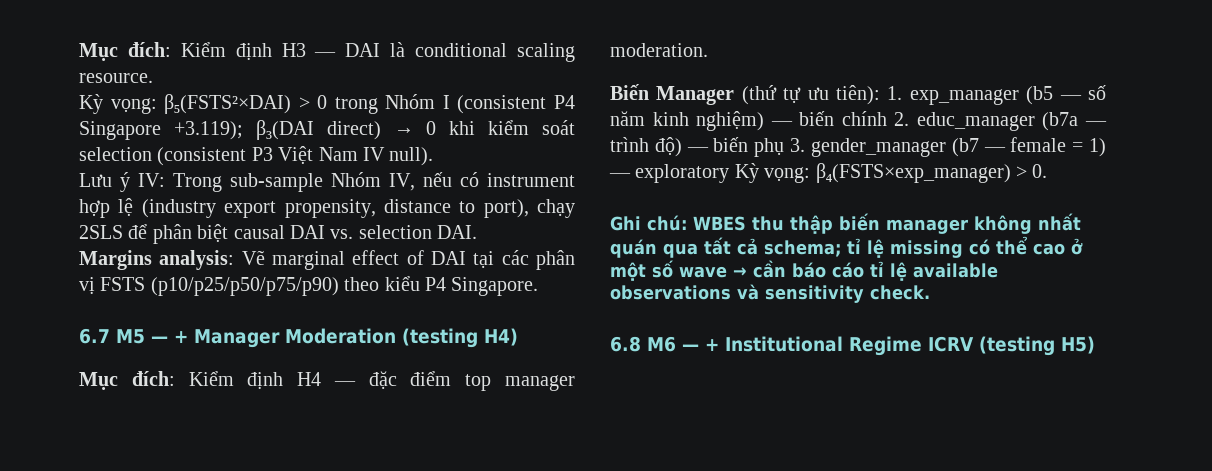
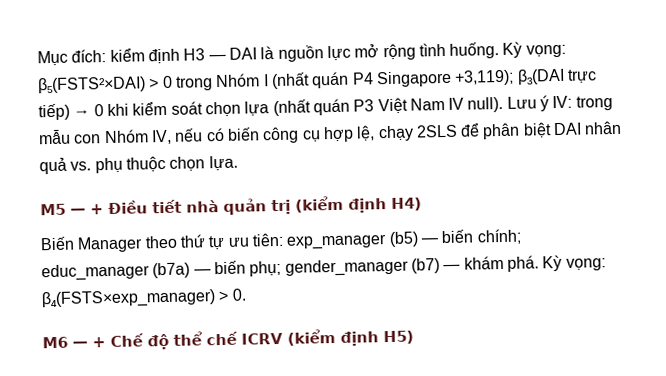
- Mục đích: Kiểm định H3 — DAI là conditional scaling resource.
- Kỳ vọng: β₅(FSTS²×DAI) > 0 trong Nhóm I (consistent P4 Singapore +3.119); β₃(DAI direct) → 0 khi kiểm soát selection (consistent P3 Việt Nam IV null).
- Lưu ý IV: Trong sub-sample Nhóm IV, nếu có instrument hợp lệ (industry export propensity, distance to port), chạy 2SLS để phân biệt causal DAI vs. selection DAI.
- Margins analysis: Vẽ marginal effect of DAI tại các phân vị FSTS (p10/p25/p50/p75/p90) theo kiểu P4 Singapore.
- 6.7 M5 — + Manager Moderation (testing H4)
- Mục đích: Kiểm định H4 — đặc điểm top manager moderation.
- Biến Manager (thứ tự ưu tiên): 1. exp_manager (b5 — số năm kinh nghiệm) — biến chính 2. educ_manager (b7a — trình độ) — biến phụ 3. gender_manager (b7 — female = 1) — exploratory Kỳ vọng: β₄(FSTS×exp_manager) > 0.
+ Mục đích: kiểm định H3 — DAI là nguồn lực mở rộng tình huống. Kỳ vọng: β₅(FSTS²×DAI) > 0 trong Nhóm I (nhất quán P4 Singapore +3,119); β₃(DAI trực tiếp) → 0 khi kiểm soát chọn lựa (nhất quán P3 Việt Nam IV null). Lưu ý IV: trong mẫu con Nhóm IV, nếu có biến công cụ hợp lệ, chạy 2SLS để phân biệt DAI nhân quả vs. phụ thuộc chọn lựa.
+ M5 — + Điều tiết nhà quản trị (kiểm định H4)
+ Biến Manager theo thứ tự ưu tiên: exp_manager (b5) — biến chính; educ_manager (b7a) — biến phụ; gender_manager (b7) — khám phá. Kỳ vọng: β₄(FSTS×exp_manager) > 0.
- Ghi chú: WBES thu thập biến manager không nhất quán qua tất cả schema; tỉ lệ missing có thể cao ở một số wave → cần báo cáo tỉ lệ available observations và sensitivity check.
- 6.8 M6 — + Institutional Regime ICRV (testing H5)
+ M6 — + Chế độ thể chế ICRV (kiểm định H5)

